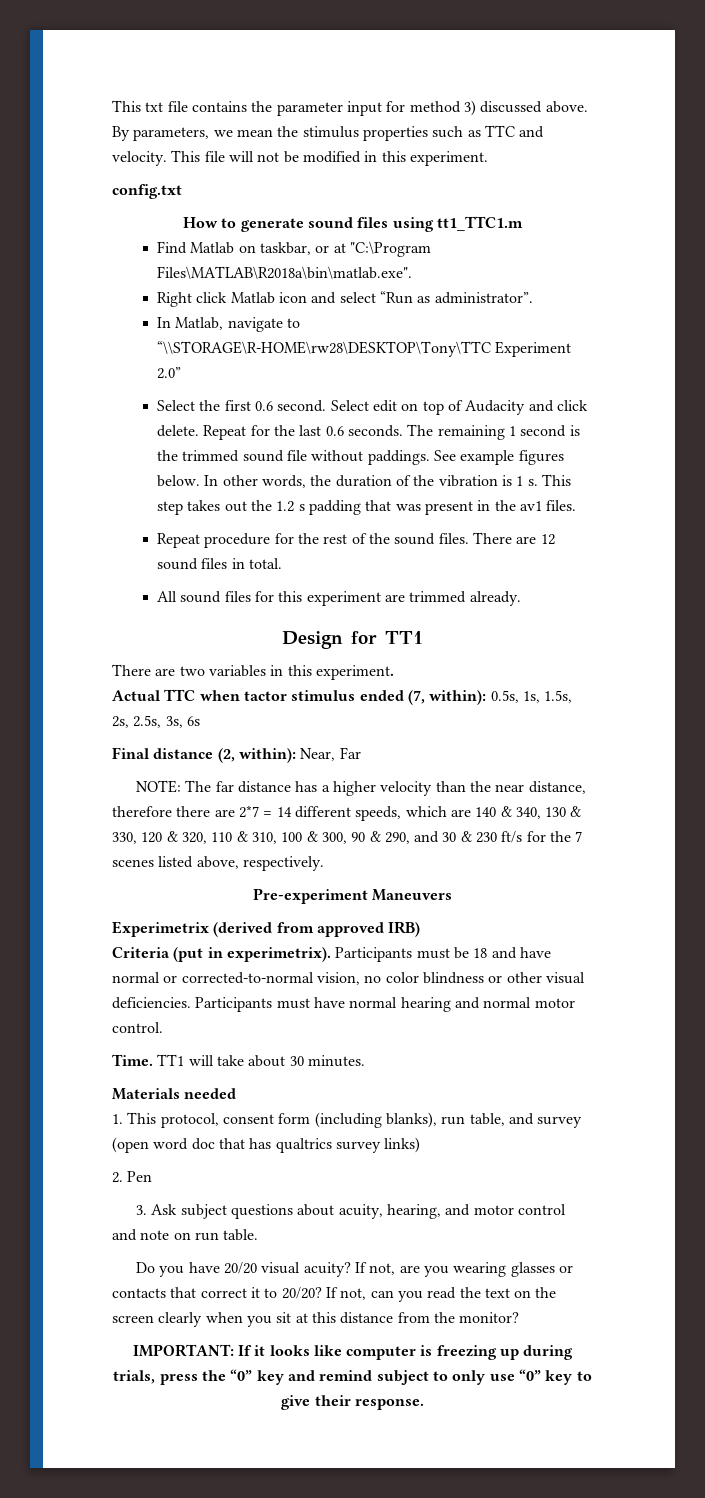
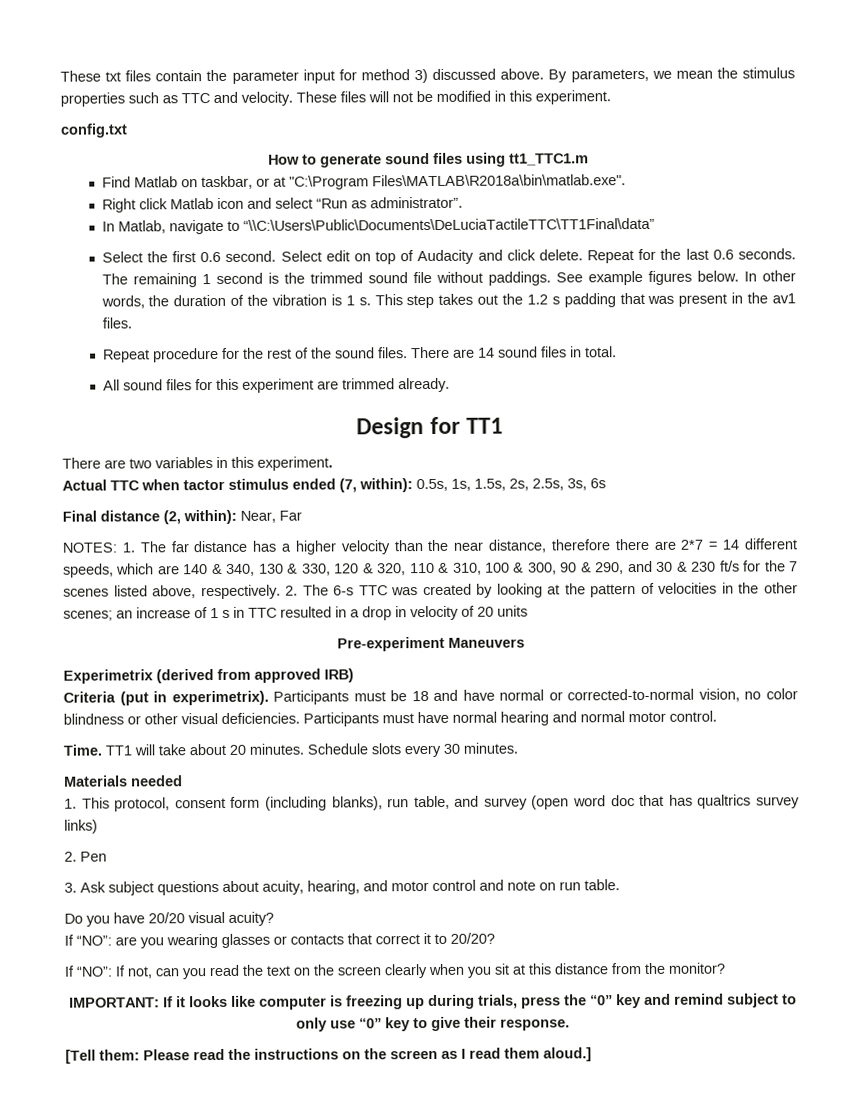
- This txt file contains the parameter input for method 3) discussed above.
+ These txt files contain the parameter input for method 3) discussed above.
- This file will not be modified in this experiment.
+ These files will not be modified in this experiment.
- In Matlab, navigate to “\\STORAGE\R-HOME\rw28\DESKTOP\Tony\TTC Experiment 2.0”
+ In Matlab, navigate to “\\C:\Users\Public\Documents\DeLuciaTactileTTC\TT1Final\data”
- There are 12 sound files in total.
+ There are 14 sound files in total.
- NOTE: The far distance has a higher velocity than the near distance, therefore there are 2*7 = 14 different speeds, which are 140 & 340, 130 & 330, 120 & 320, 110 & 310, 100 & 300, 90 & 290, and 30 & 230 ft/s for the 7 scenes listed above, respectively.
+ NOTES: 1. The far distance has a higher velocity than the near distance, therefore there are 2*7 = 14 different speeds, which are 140 & 340, 130 & 330, 120 & 320, 110 & 310, 100 & 300, 90 & 290, and 30 & 230 ft/s for the 7 scenes listed above, respectively. 2. The 6-s TTC was created by looking at the pattern of velocities in the other scenes; an increase of 1 s in TTC resulted in a drop in velocity of 20 units
- TT1 will take about 30 minutes.
+ TT1 will take about 20 minutes. Schedule slots every 30 minutes.
- Do you have 20/20 visual acuity? If not, are you wearing glasses or contacts that correct it to 20/20? If not, can you read the text on the screen clearly when you sit at this distance from the monitor?
+ Do you have 20/20 visual acuity?
+ If “NO”: are you wearing glasses or contacts that correct it to 20/20?
+ If “NO”: If not, can you read the text on the screen clearly when you sit at this distance from the monitor?
+ [Tell them: Please read the instructions on the screen as I read them aloud.]

